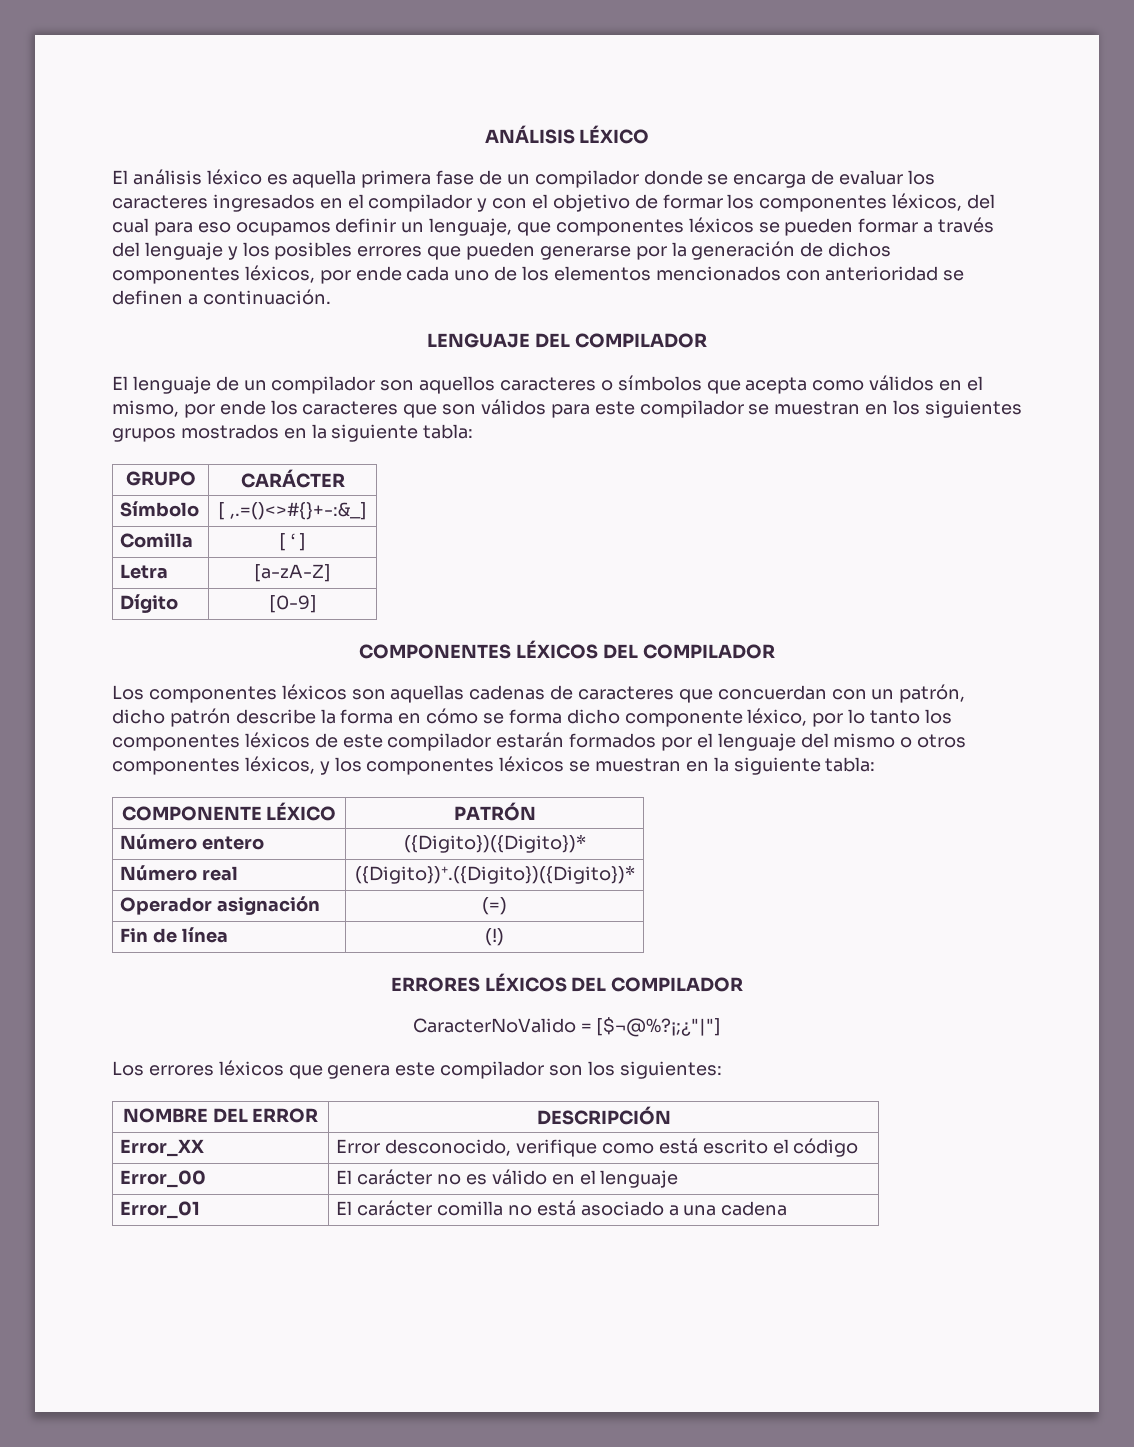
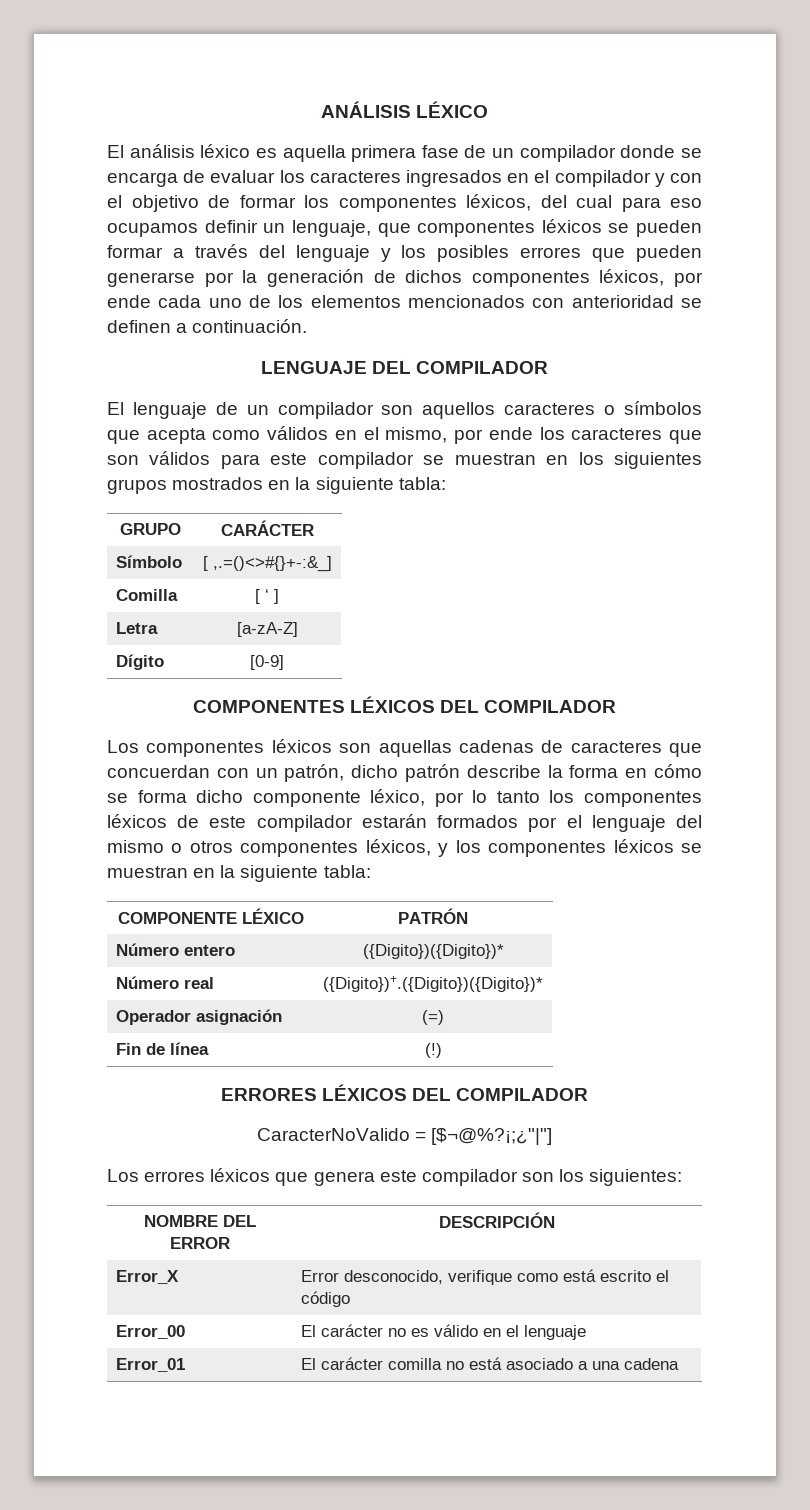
- Error_XX | Error desconocido, verifique como está escrito el código
+ Error_X | Error desconocido, verifique como está escrito el código

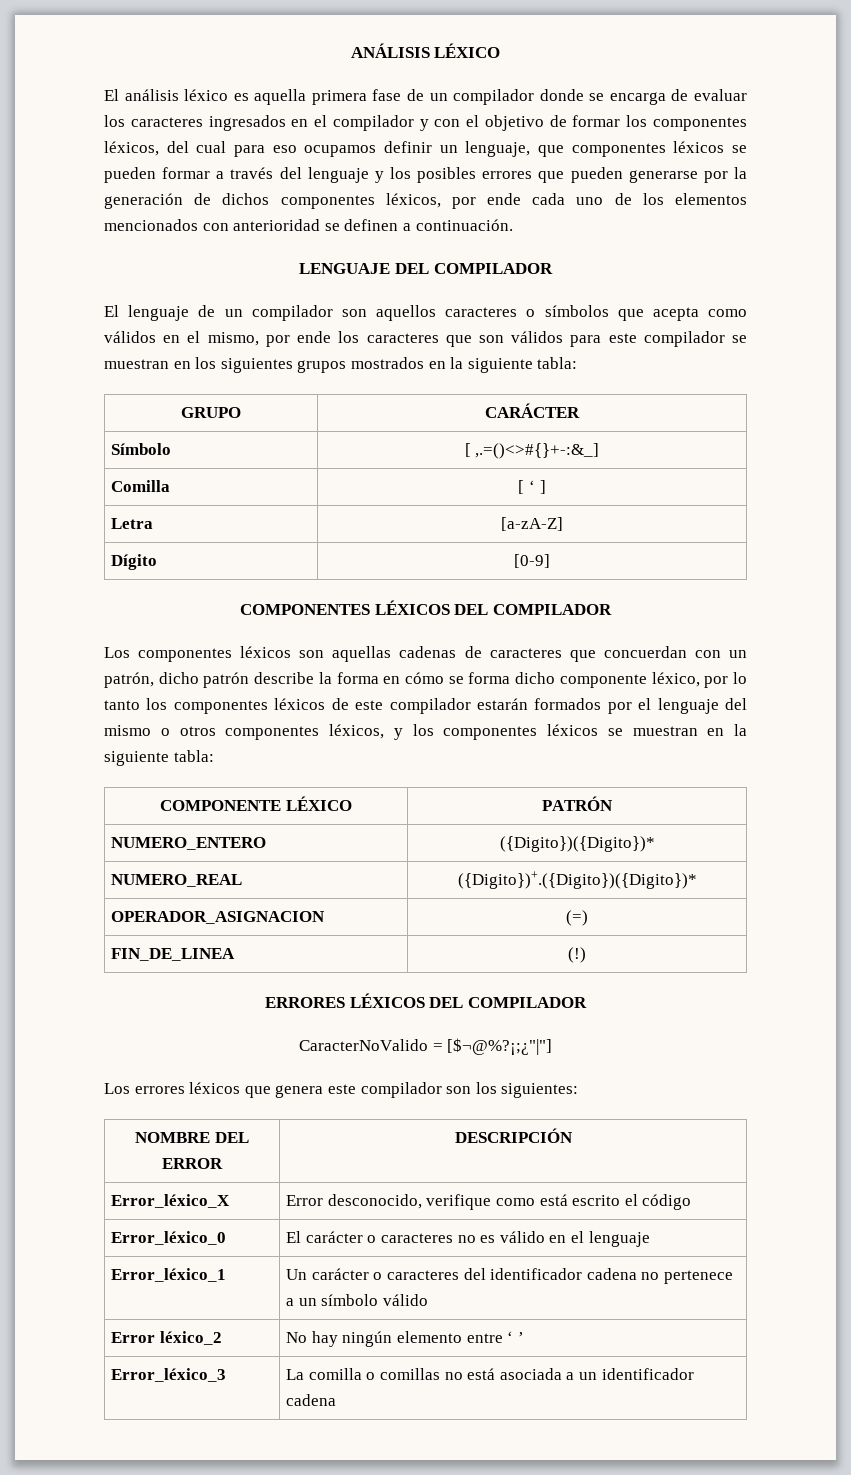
- Número entero | ({Digito})({Digito})*
+ NUMERO_ENTERO | ({Digito})({Digito})*
- Número real | ({Digito})+.({Digito})({Digito})*
+ NUMERO_REAL | ({Digito})+.({Digito})({Digito})*
- Operador asignación | (=)
+ OPERADOR_ASIGNACION | (=)
- Fin de línea | (!)
+ FIN_DE_LINEA | (!)
- Error_X | Error desconocido, verifique como está escrito el código
+ Error_léxico_X | Error desconocido, verifique como está escrito el código
- Error_00 | El carácter no es válido en el lenguaje
+ Error_léxico_0 | El carácter o caracteres no es válido en el lenguaje
- Error_01 | El carácter comilla no está asociado a una cadena
+ Error_léxico_1 | Un carácter o caracteres del identificador cadena no pertenece a un símbolo válido
+ Error léxico_2 | No hay ningún elemento entre ‘ ’
+ Error_léxico_3 | La comilla o comillas no está asociada a un identificador cadena

